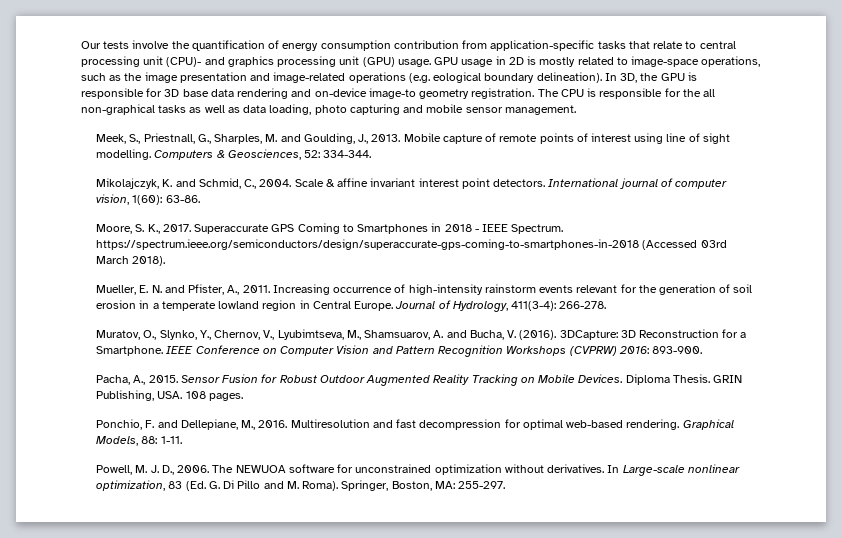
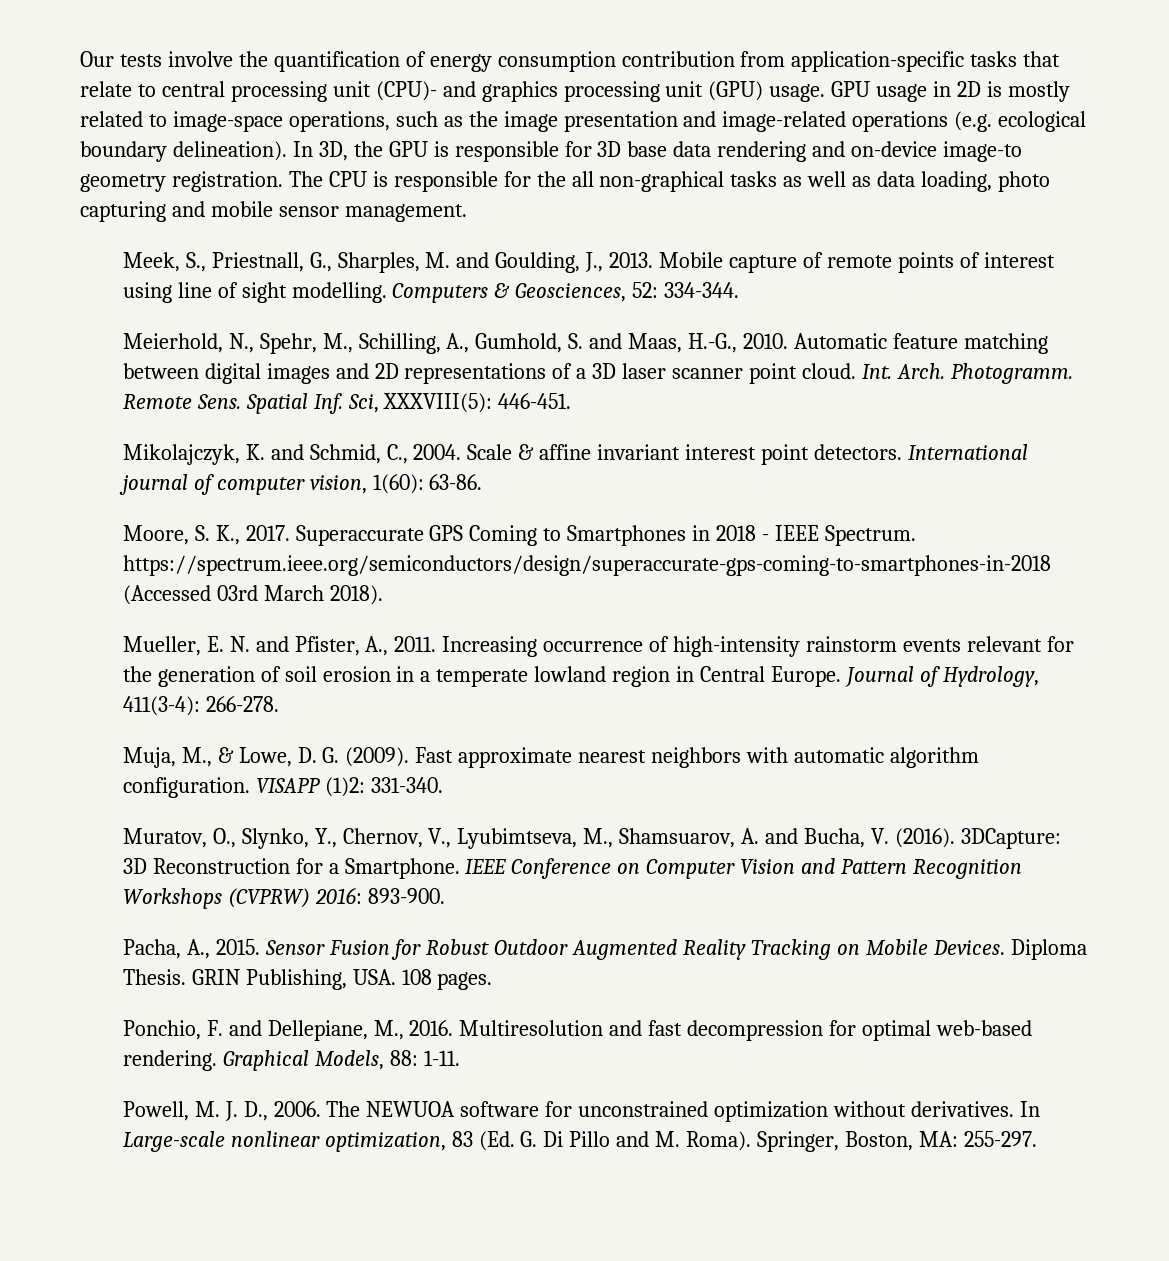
- GPU usage in 2D is mostly related to image-space operations, such as the image presentation and image-related operations (e.g. eological boundary delineation).
+ GPU usage in 2D is mostly related to image-space operations, such as the image presentation and image-related operations (e.g. ecological boundary delineation).
+ Meierhold, N., Spehr, M., Schilling, A., Gumhold, S. and Maas, H.-G., 2010. Automatic feature matching between digital images and 2D representations of a 3D laser scanner point cloud. Int. Arch. Photogramm. Remote Sens. Spatial Inf. Sci, XXXVIII(5): 446-451.
+ Muja, M., & Lowe, D. G. (2009). Fast approximate nearest neighbors with automatic algorithm configuration. VISAPP (1)2: 331-340.

